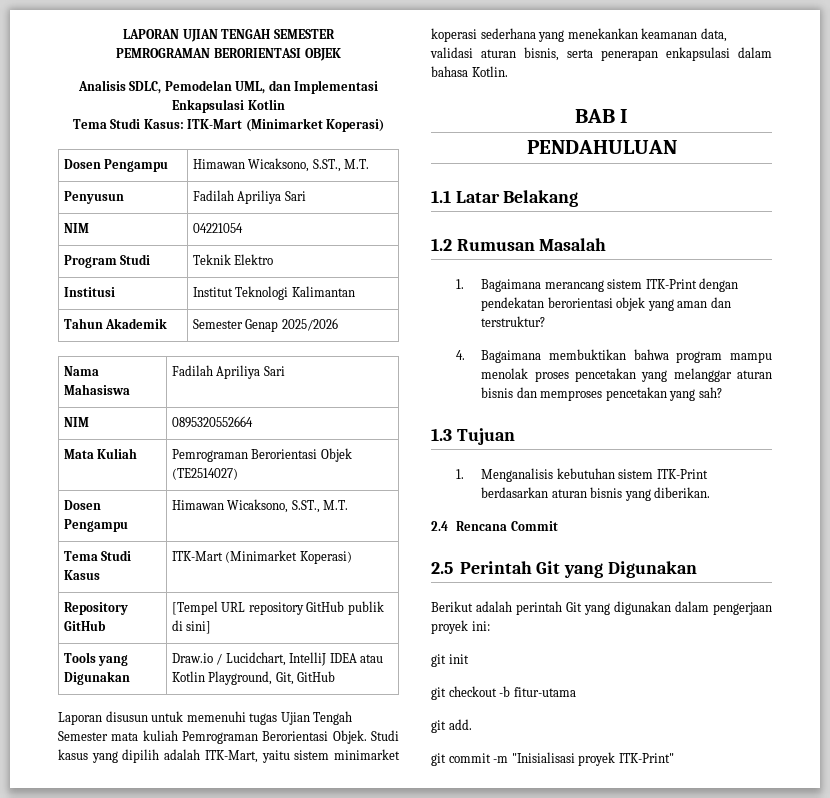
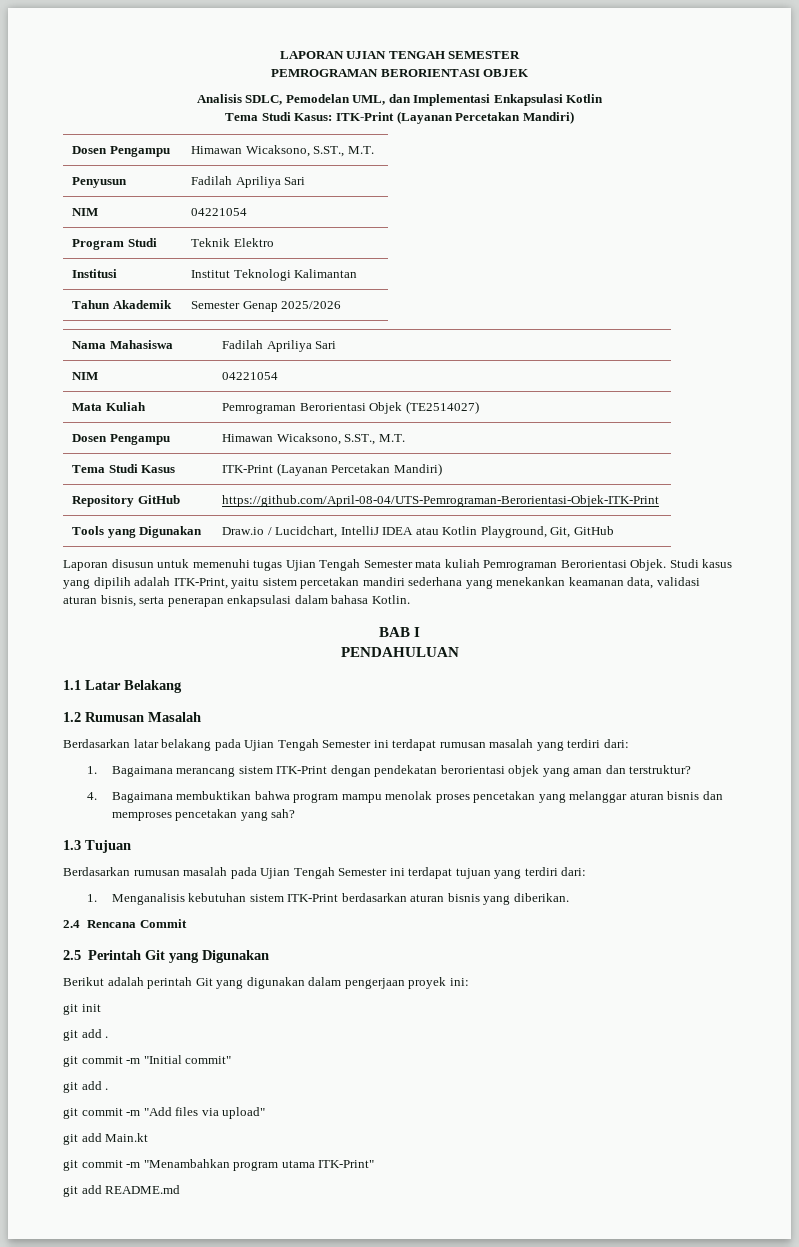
- Tema Studi Kasus: ITK-Mart (Minimarket Koperasi)
+ Tema Studi Kasus: ITK-Print (Layanan Percetakan Mandiri)
  Nama Mahasiswa | Fadilah Apriliya Sari
- NIM | 0895320552664
+ NIM | 04221054
- Tema Studi Kasus | ITK-Mart (Minimarket Koperasi)
- Repository GitHub | [Tempel URL repository GitHub publik di sini]
+ Tema Studi Kasus | ITK-Print (Layanan Percetakan Mandiri)
+ Repository GitHub | https://github.com/April-08-04/UTS-Pemrograman-Berorientasi-Objek-ITK-Print
- Studi kasus yang dipilih adalah ITK-Mart, yaitu sistem minimarket koperasi sederhana yang menekankan keamanan data, validasi aturan bisnis, serta penerapan enkapsulasi dalam bahasa Kotlin.
+ Studi kasus yang dipilih adalah ITK-Print, yaitu sistem percetakan mandiri sederhana yang menekankan keamanan data, validasi aturan bisnis, serta penerapan enkapsulasi dalam bahasa Kotlin.
+ Berdasarkan latar belakang pada Ujian Tengah Semester ini terdapat rumusan masalah yang terdiri dari:
+ Berdasarkan rumusan masalah pada Ujian Tengah Semester ini terdapat tujuan yang terdiri dari:
  git init
- git checkout -b fitur-utama
- git add.
- git commit -m "Inisialisasi proyek ITK-Print"
+ git add .
+ git commit -m "Initial commit"
+ git add .
+ git commit -m "Add files via upload"
+ git add Main.kt
+ git commit -m "Menambahkan program utama ITK-Print"
+ git add README.md

